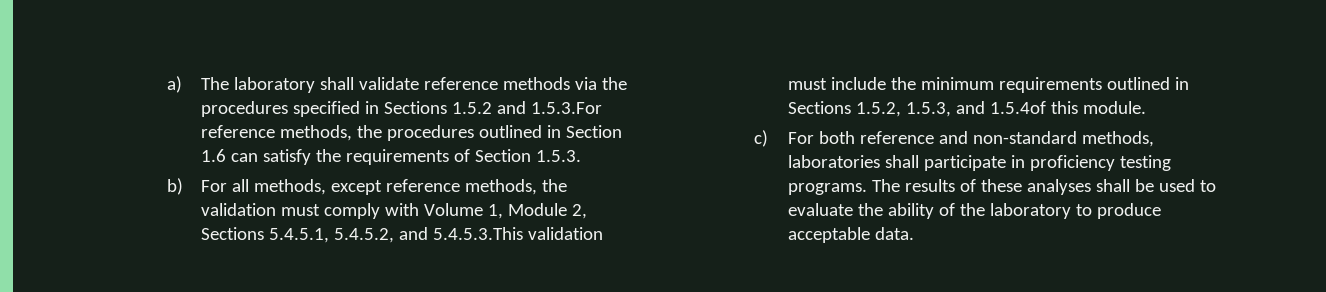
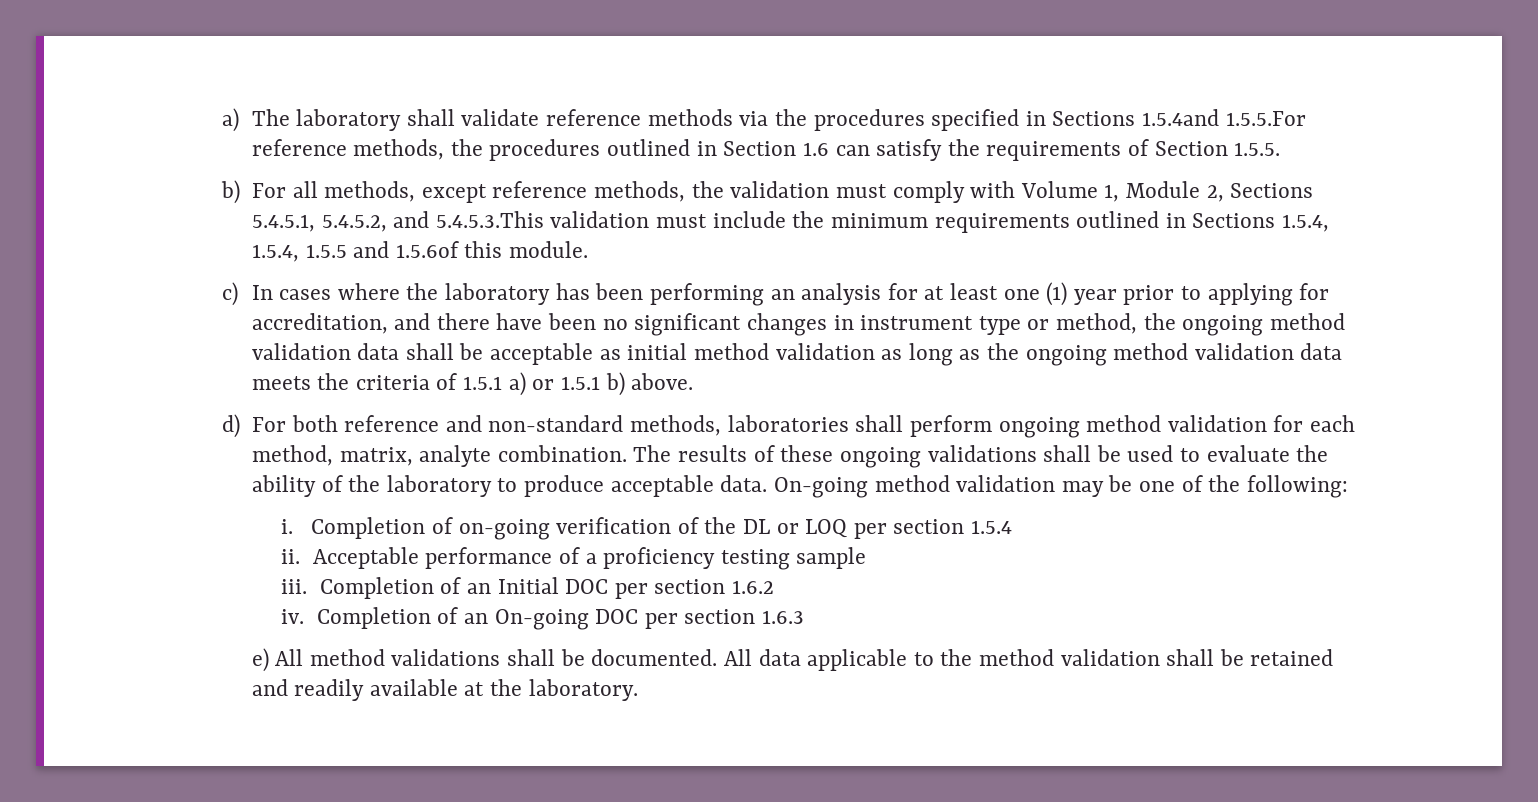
- a) The laboratory shall validate reference methods via the procedures specified in Sections 1.5.2 and 1.5.3.For reference methods, the procedures outlined in Section 1.6 can satisfy the requirements of Section 1.5.3.
+ a) The laboratory shall validate reference methods via the procedures specified in Sections 1.5.4and 1.5.5.For reference methods, the procedures outlined in Section 1.6 can satisfy the requirements of Section 1.5.5.
- b) For all methods, except reference methods, the validation must comply with Volume 1, Module 2, Sections 5.4.5.1, 5.4.5.2, and 5.4.5.3.This validation must include the minimum requirements outlined in Sections 1.5.2, 1.5.3, and 1.5.4of this module.
- c) For both reference and non-standard methods, laboratories shall participate in proficiency testing programs.
+ b) For all methods, except reference methods, the validation must comply with Volume 1, Module 2, Sections 5.4.5.1, 5.4.5.2, and 5.4.5.3.This validation must include the minimum requirements outlined in Sections 1.5.4, 1.5.4, 1.5.5 and 1.5.6of this module.
+ c) In cases where the laboratory has been performing an analysis for at least one (1) year prior to applying for accreditation, and there have been no significant changes in instrument type or method, the ongoing method validation data shall be acceptable as initial method validation as long as the ongoing method validation data meets the criteria of 1.5.1 a) or 1.5.1 b) above.
+ d) For both reference and non-standard methods, laboratories shall perform ongoing method validation for each method, matrix, analyte combination.
- The results of these analyses shall be used to evaluate the ability of the laboratory to produce acceptable data.
+ The results of these ongoing validations shall be used to evaluate the ability of the laboratory to produce acceptable data.
+ On-going method validation may be one of the following:
+ i. Completion of on-going verification of the DL or LOQ per section 1.5.4
+ ii. Acceptable performance of a proficiency testing sample
+ iii. Completion of an Initial DOC per section 1.6.2
+ iv. Completion of an On-going DOC per section 1.6.3
+ e) All method validations shall be documented. All data applicable to the method validation shall be retained and readily available at the laboratory.

